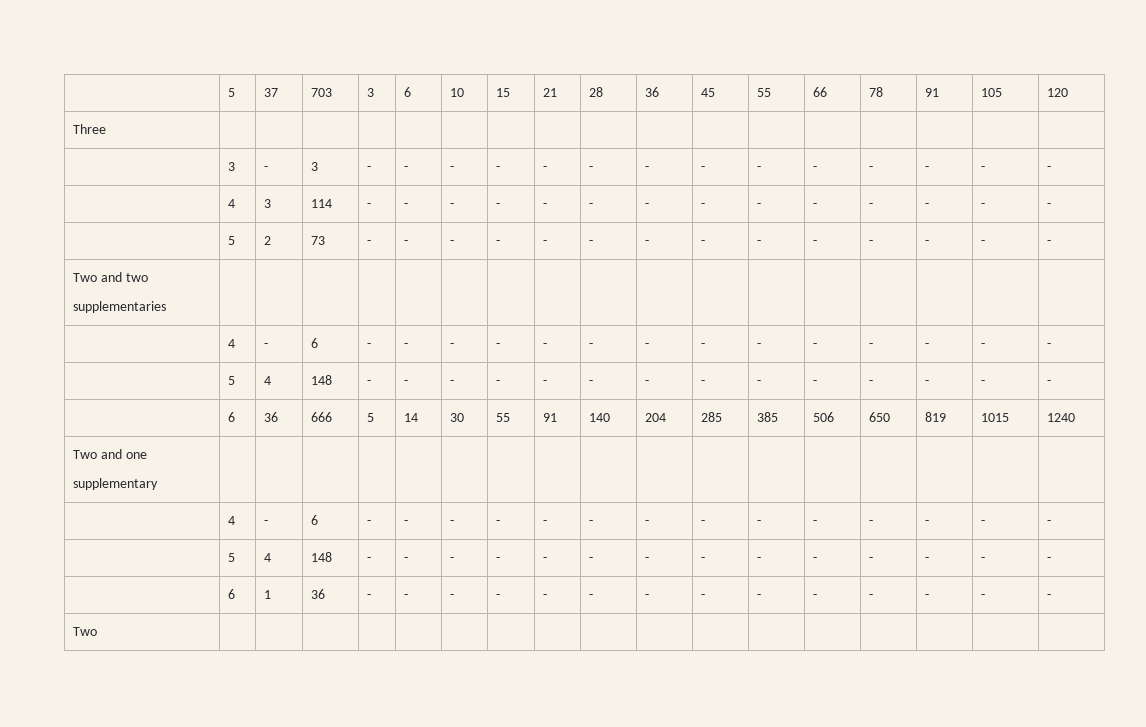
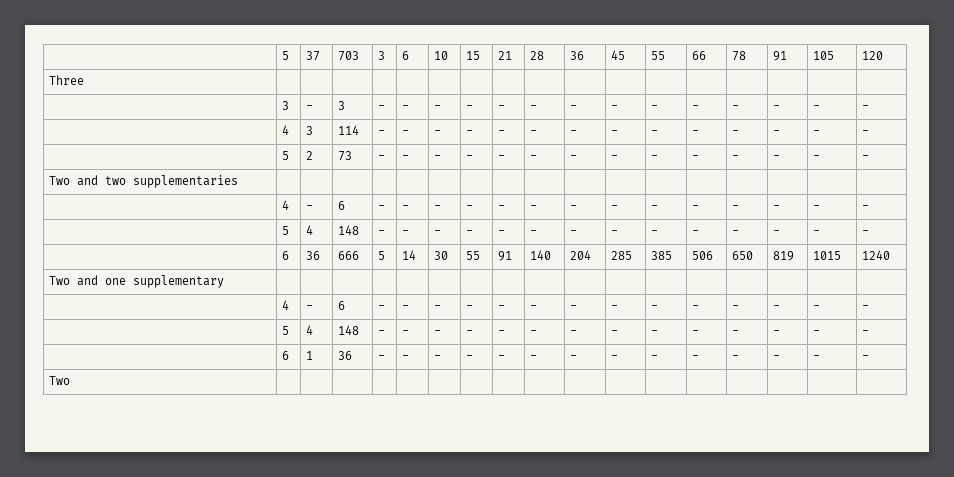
- Two and two
- supplementaries | | | | | | | | | | | | | | | | |
+ Two and two supplementaries | | | | | | | | | | | | | | | | |
- Two and one
- supplementary | | | | | | | | | | | | | | | | |
+ Two and one supplementary | | | | | | | | | | | | | | | | |

